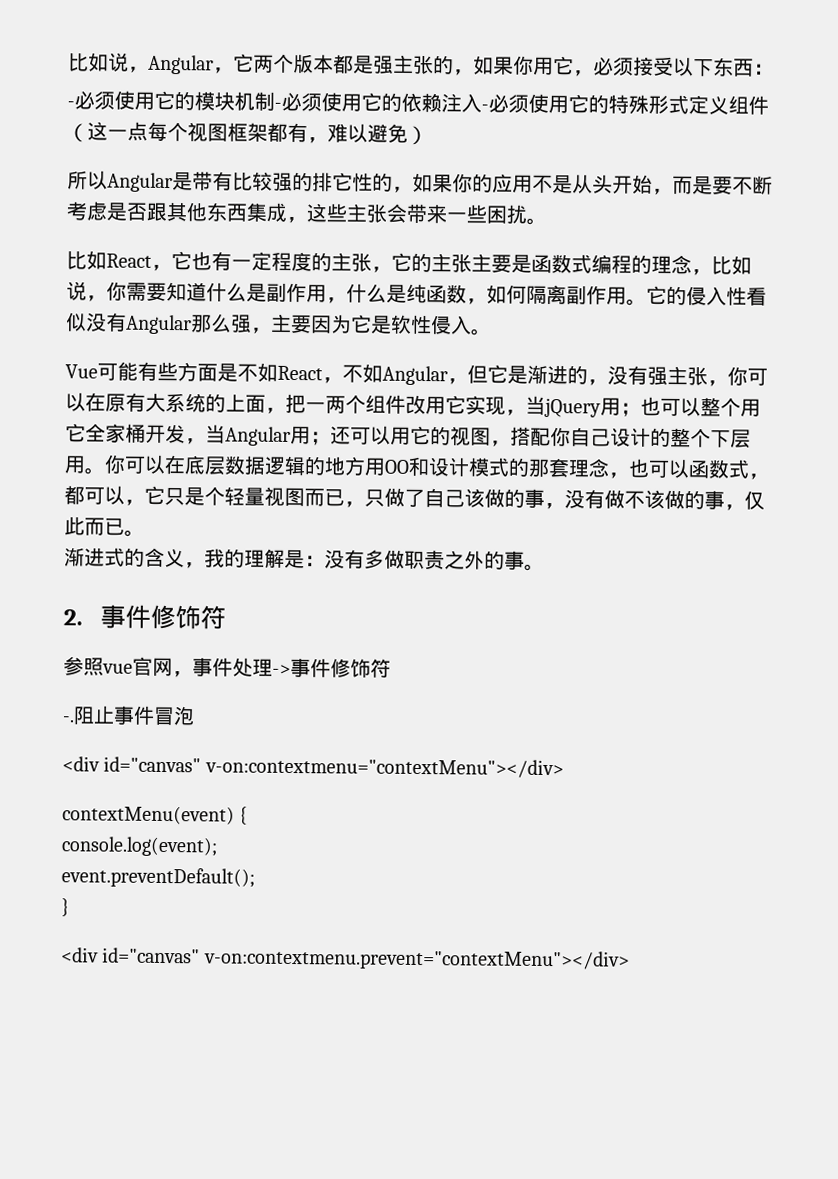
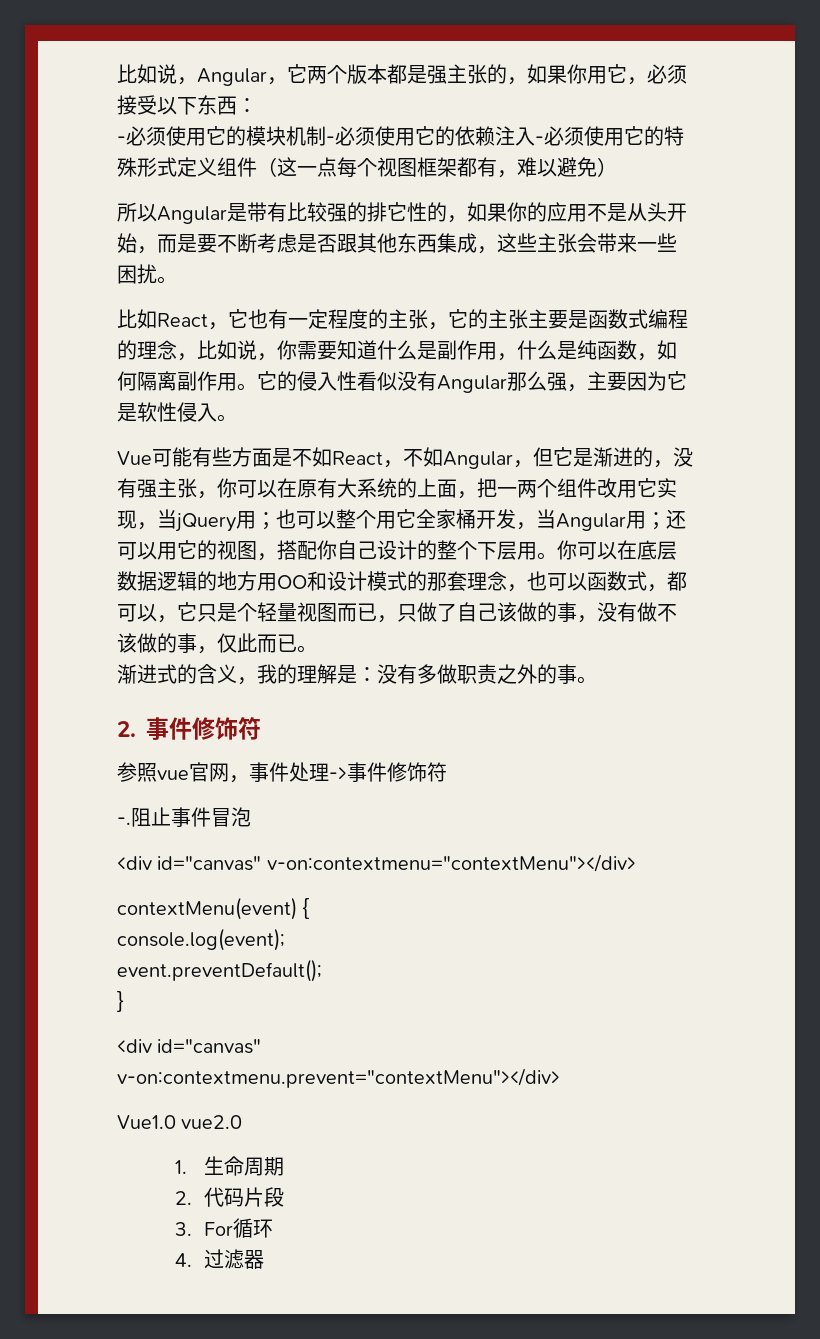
+ Vue1.0 vue2.0
+ 1.生命周期
+ 2.代码片段
+ 3. For循环
+ 4.过滤器

